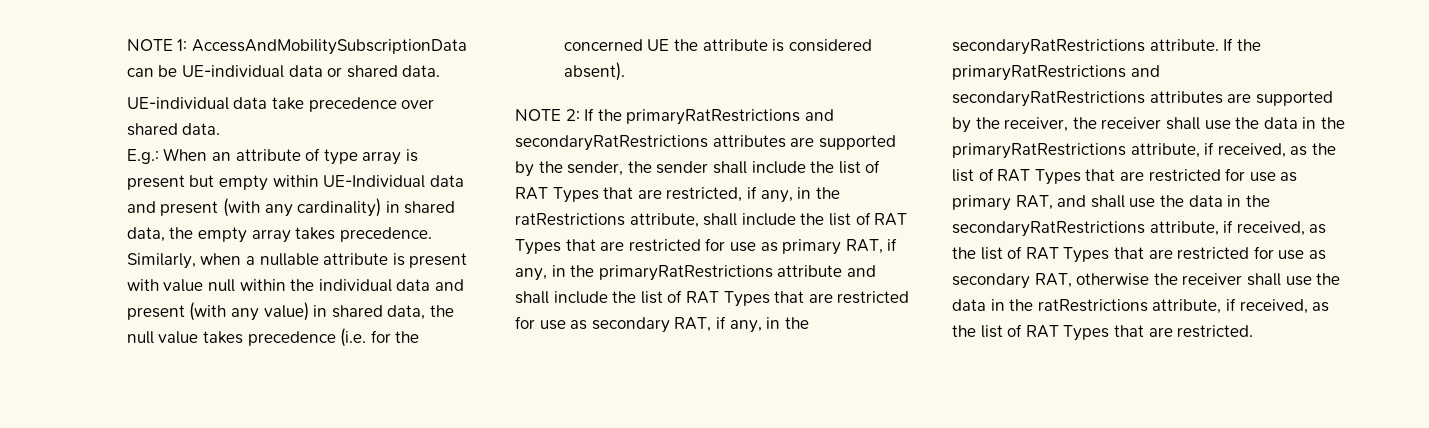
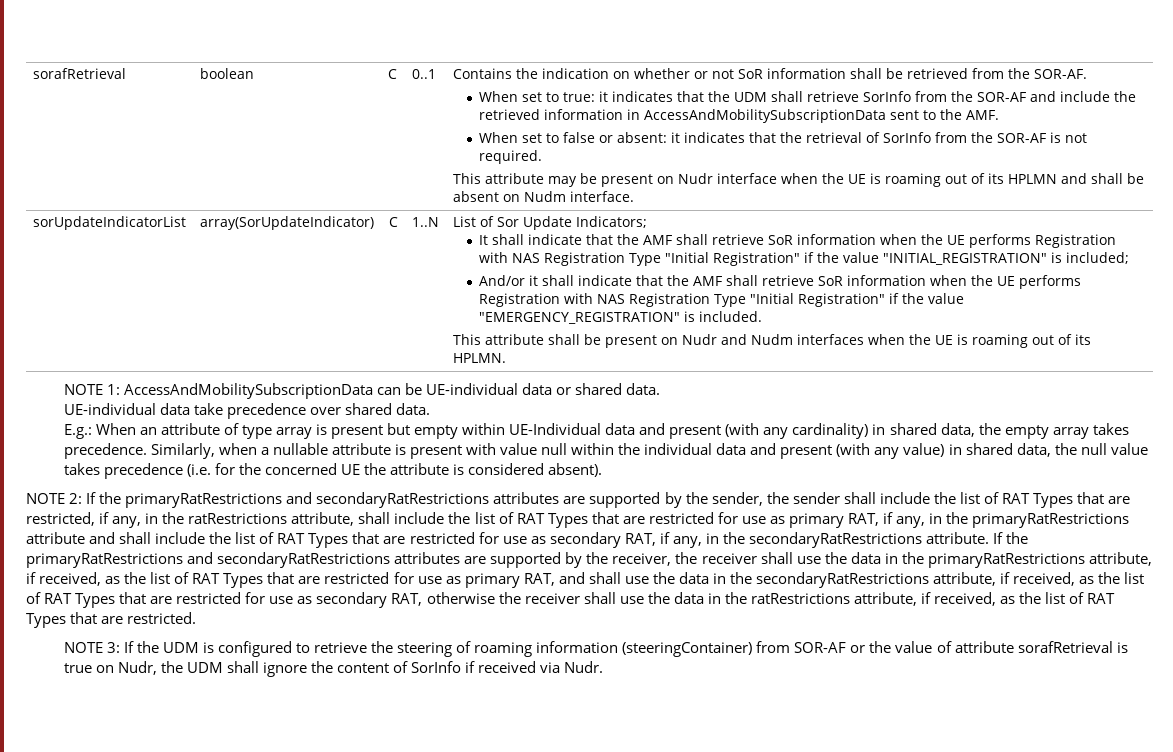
+ sorafRetrieval | boolean | C | 0..1 | Contains the indication on whether or not SoR information shall be retrieved from the SOR-AF.
+ When set to true: it indicates that the UDM shall retrieve SorInfo from the SOR-AF and include the retrieved information in AccessAndMobilitySubscriptionData sent to the AMF.
+ When set to false or absent: it indicates that the retrieval of SorInfo from the SOR-AF is not required.
+ This attribute may be present on Nudr interface when the UE is roaming out of its HPLMN and shall be absent on Nudm interface.
+ sorUpdateIndicatorList | array(SorUpdateIndicator) | C | 1..N | List of Sor Update Indicators;
+ It shall indicate that the AMF shall retrieve SoR information when the UE performs Registration with NAS Registration Type "Initial Registration" if the value "INITIAL_REGISTRATION" is included;
+ And/or it shall indicate that the AMF shall retrieve SoR information when the UE performs Registration with NAS Registration Type "Initial Registration" if the value "EMERGENCY_REGISTRATION" is included.
+ This attribute shall be present on Nudr and Nudm interfaces when the UE is roaming out of its HPLMN.
+ NOTE 3: If the UDM is configured to retrieve the steering of roaming information (steeringContainer) from SOR-AF or the value of attribute sorafRetrieval is true on Nudr, the UDM shall ignore the content of SorInfo if received via Nudr.

